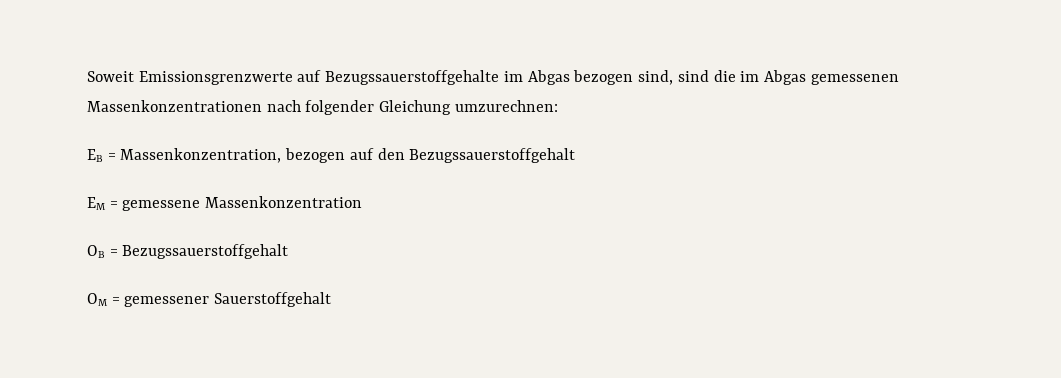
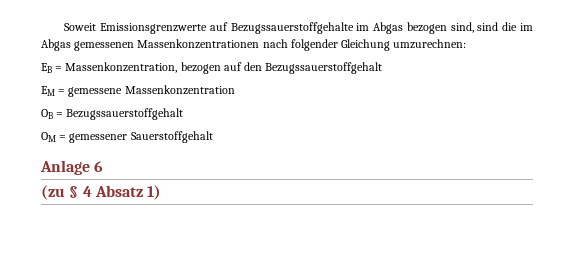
+ Anlage 6
+ (zu § 4 Absatz 1)

